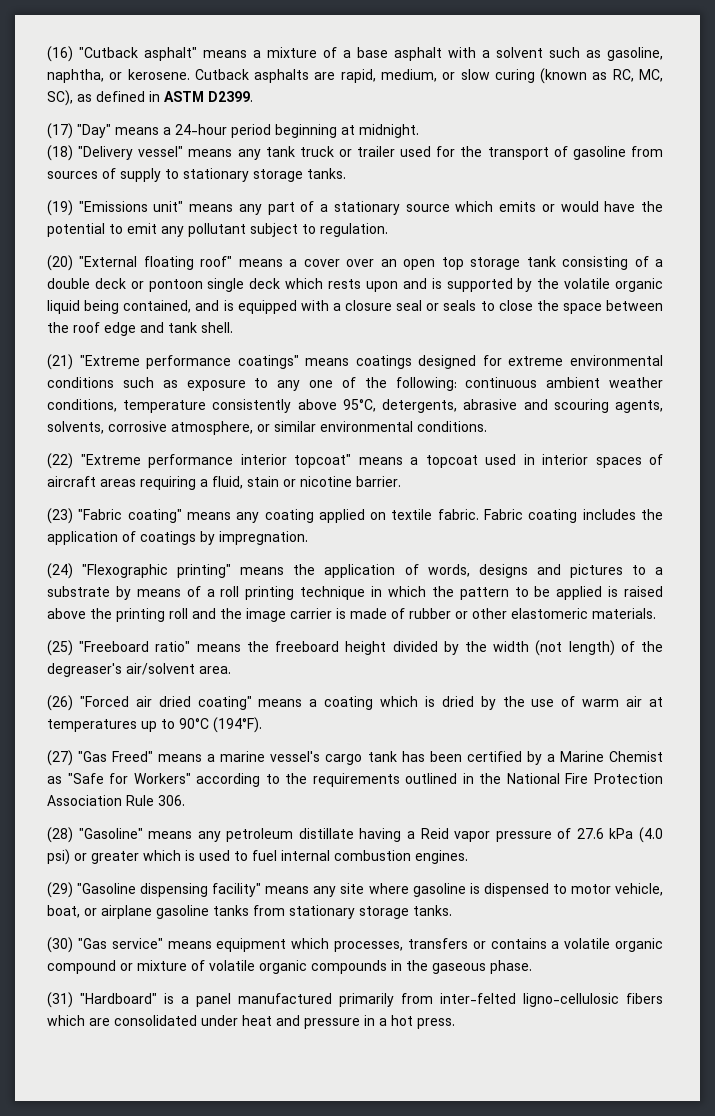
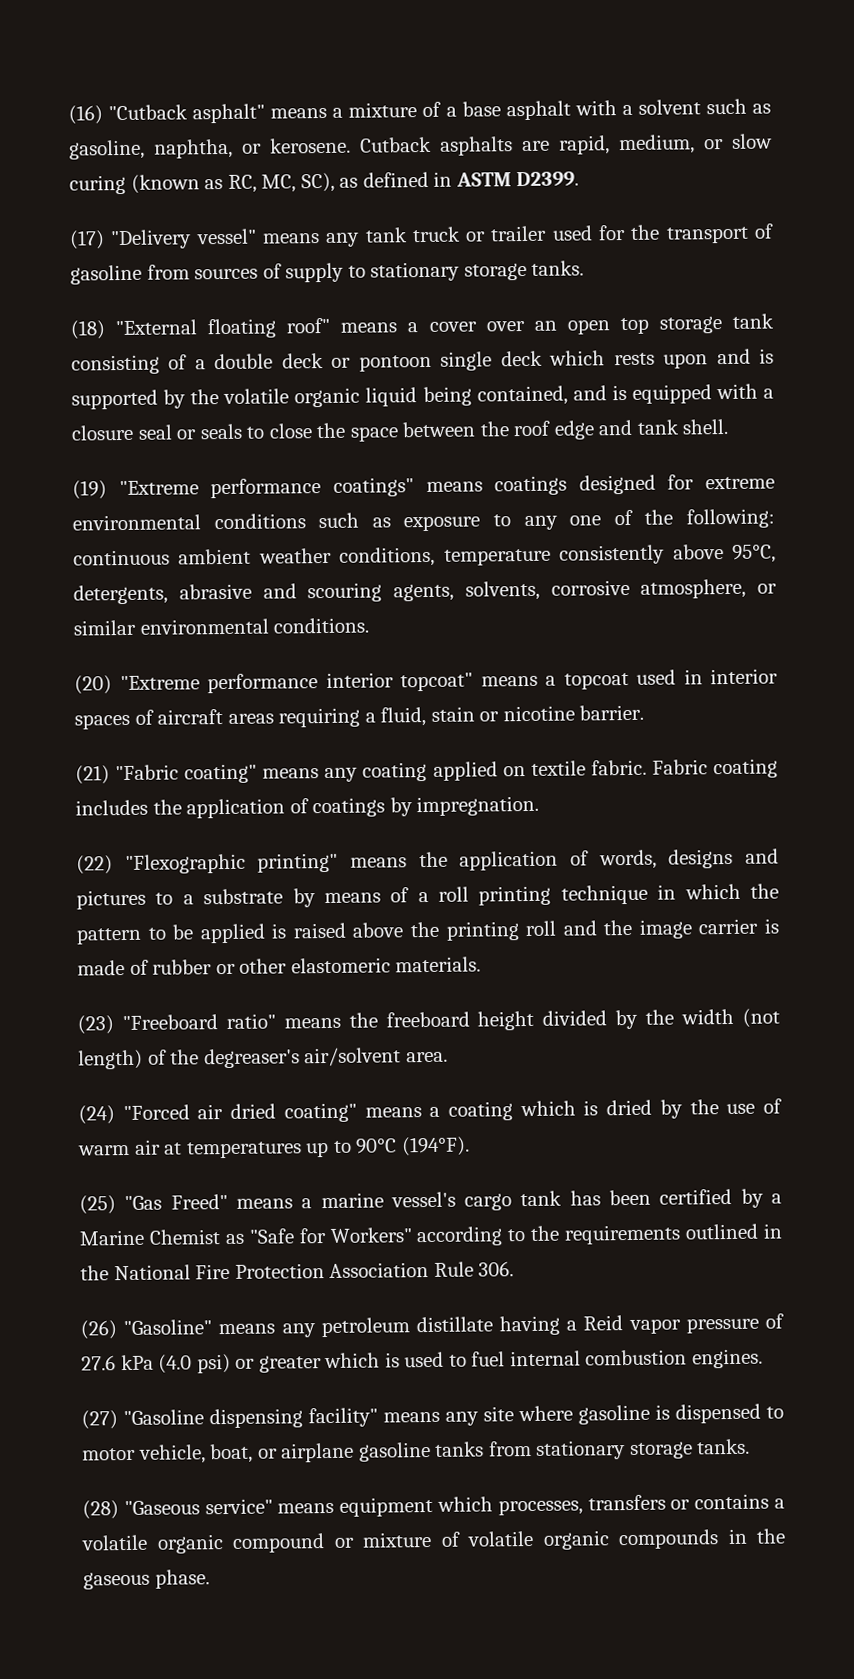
- (17) "Day" means a 24-hour period beginning at midnight.
- (18) "Delivery vessel" means any tank truck or trailer used for the transport of gasoline from sources of supply to stationary storage tanks.
+ (17) "Delivery vessel" means any tank truck or trailer used for the transport of gasoline from sources of supply to stationary storage tanks.
- (19) "Emissions unit" means any part of a stationary source which emits or would have the potential to emit any pollutant subject to regulation.
- (20) "External floating roof" means a cover over an open top storage tank consisting of a double deck or pontoon single deck which rests upon and is supported by the volatile organic liquid being contained, and is equipped with a closure seal or seals to close the space between the roof edge and tank shell.
+ (18) "External floating roof" means a cover over an open top storage tank consisting of a double deck or pontoon single deck which rests upon and is supported by the volatile organic liquid being contained, and is equipped with a closure seal or seals to close the space between the roof edge and tank shell.
- (21) "Extreme performance coatings" means coatings designed for extreme environmental conditions such as exposure to any one of the following: continuous ambient weather conditions, temperature consistently above 95°C, detergents, abrasive and scouring agents, solvents, corrosive atmosphere, or similar environmental conditions.
+ (19) "Extreme performance coatings" means coatings designed for extreme environmental conditions such as exposure to any one of the following: continuous ambient weather conditions, temperature consistently above 95°C, detergents, abrasive and scouring agents, solvents, corrosive atmosphere, or similar environmental conditions.
- (22) "Extreme performance interior topcoat" means a topcoat used in interior spaces of aircraft areas requiring a fluid, stain or nicotine barrier.
+ (20) "Extreme performance interior topcoat" means a topcoat used in interior spaces of aircraft areas requiring a fluid, stain or nicotine barrier.
- (23) "Fabric coating" means any coating applied on textile fabric.
+ (21) "Fabric coating" means any coating applied on textile fabric.
- (24) "Flexographic printing" means the application of words, designs and pictures to a substrate by means of a roll printing technique in which the pattern to be applied is raised above the printing roll and the image carrier is made of rubber or other elastomeric materials.
+ (22) "Flexographic printing" means the application of words, designs and pictures to a substrate by means of a roll printing technique in which the pattern to be applied is raised above the printing roll and the image carrier is made of rubber or other elastomeric materials.
- (25) "Freeboard ratio" means the freeboard height divided by the width (not length) of the degreaser's air/solvent area.
+ (23) "Freeboard ratio" means the freeboard height divided by the width (not length) of the degreaser's air/solvent area.
- (26) "Forced air dried coating" means a coating which is dried by the use of warm air at temperatures up to 90°C (194°F).
+ (24) "Forced air dried coating" means a coating which is dried by the use of warm air at temperatures up to 90°C (194°F).
- (27) "Gas Freed" means a marine vessel's cargo tank has been certified by a Marine Chemist as "Safe for Workers" according to the requirements outlined in the National Fire Protection Association Rule 306.
+ (25) "Gas Freed" means a marine vessel's cargo tank has been certified by a Marine Chemist as "Safe for Workers" according to the requirements outlined in the National Fire Protection Association Rule 306.
- (28) "Gasoline" means any petroleum distillate having a Reid vapor pressure of 27.6 kPa (4.0 psi) or greater which is used to fuel internal combustion engines.
+ (26) "Gasoline" means any petroleum distillate having a Reid vapor pressure of 27.6 kPa (4.0 psi) or greater which is used to fuel internal combustion engines.
- (29) "Gasoline dispensing facility" means any site where gasoline is dispensed to motor vehicle, boat, or airplane gasoline tanks from stationary storage tanks.
+ (27) "Gasoline dispensing facility" means any site where gasoline is dispensed to motor vehicle, boat, or airplane gasoline tanks from stationary storage tanks.
- (30) "Gas service" means equipment which processes, transfers or contains a volatile organic compound or mixture of volatile organic compounds in the gaseous phase.
+ (28) "Gaseous service" means equipment which processes, transfers or contains a volatile organic compound or mixture of volatile organic compounds in the gaseous phase.
- (31) "Hardboard" is a panel manufactured primarily from inter-felted ligno-cellulosic fibers which are consolidated under heat and pressure in a hot press.

